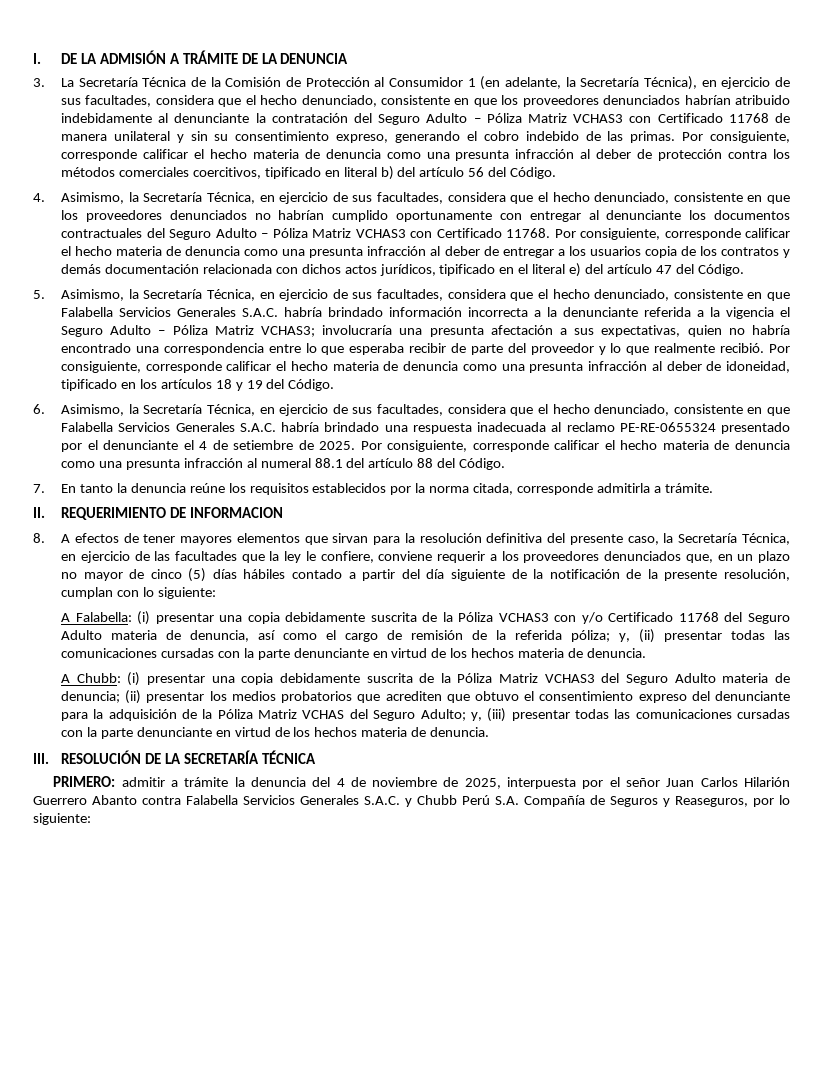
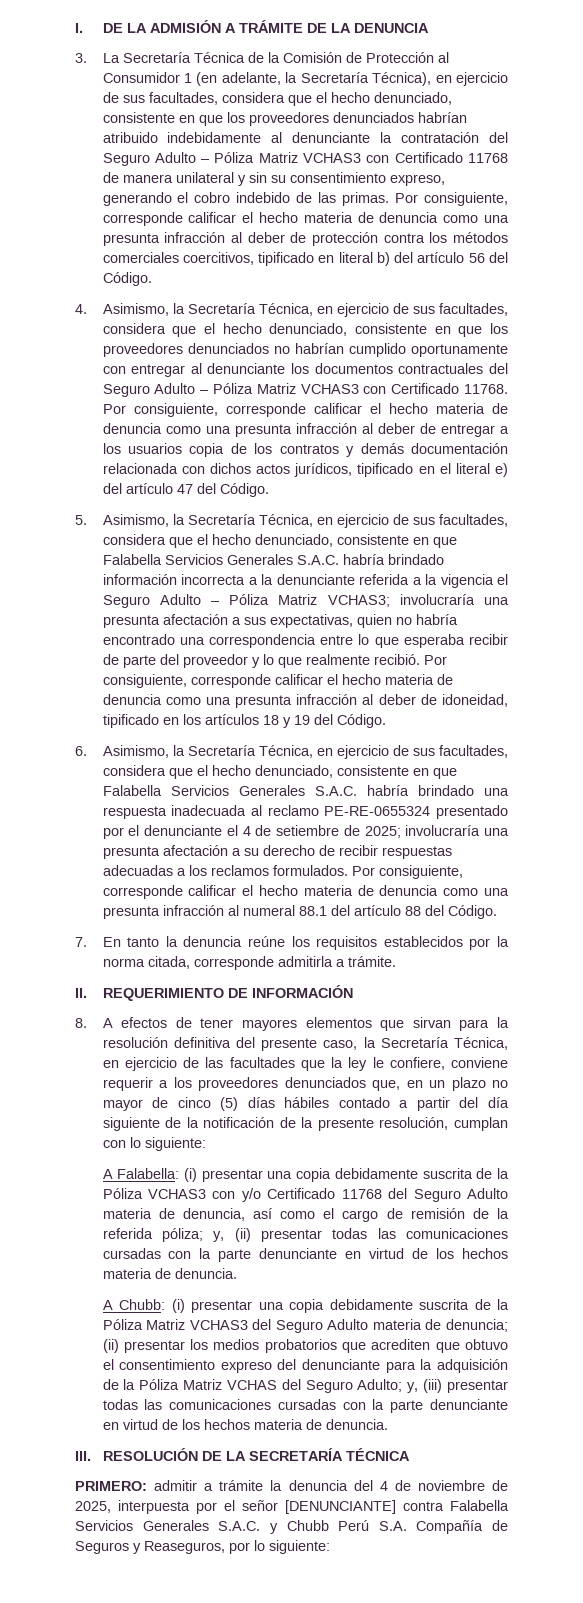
- 6. Asimismo, la Secretaría Técnica, en ejercicio de sus facultades, considera que el hecho denunciado, consistente en que Falabella Servicios Generales S.A.C. habría brindado una respuesta inadecuada al reclamo PE-RE-0655324 presentado por el denunciante el 4 de setiembre de 2025.
+ 6. Asimismo, la Secretaría Técnica, en ejercicio de sus facultades, considera que el hecho denunciado, consistente en que Falabella Servicios Generales S.A.C. habría brindado una respuesta inadecuada al reclamo PE-RE-0655324 presentado por el denunciante el 4 de setiembre de 2025; involucraría una presunta afectación a su derecho de recibir respuestas adecuadas a los reclamos formulados.
- II. REQUERIMIENTO DE INFORMACION
+ II. REQUERIMIENTO DE INFORMACIÓN
- PRIMERO: admitir a trámite la denuncia del 4 de noviembre de 2025, interpuesta por el señor Juan Carlos Hilarión Guerrero Abanto contra Falabella Servicios Generales S.A.C. y Chubb Perú S.A. Compañía de Seguros y Reaseguros, por lo siguiente:
+ PRIMERO: admitir a trámite la denuncia del 4 de noviembre de 2025, interpuesta por el señor [DENUNCIANTE] contra Falabella Servicios Generales S.A.C. y Chubb Perú S.A. Compañía de Seguros y Reaseguros, por lo siguiente:

